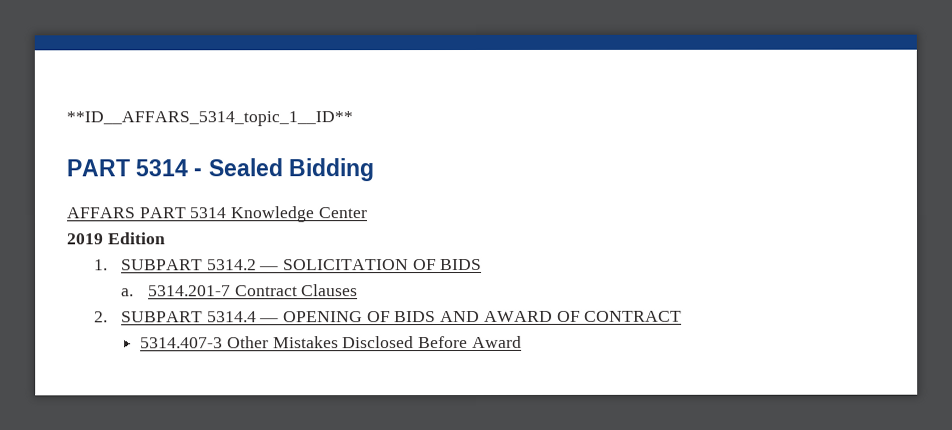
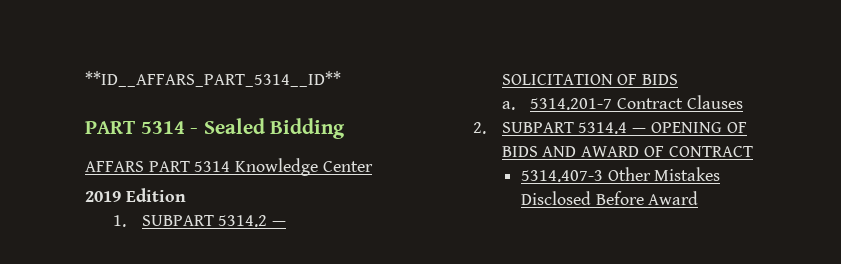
- **ID__AFFARS_5314_topic_1__ID**
+ **ID__AFFARS_PART_5314__ID**

